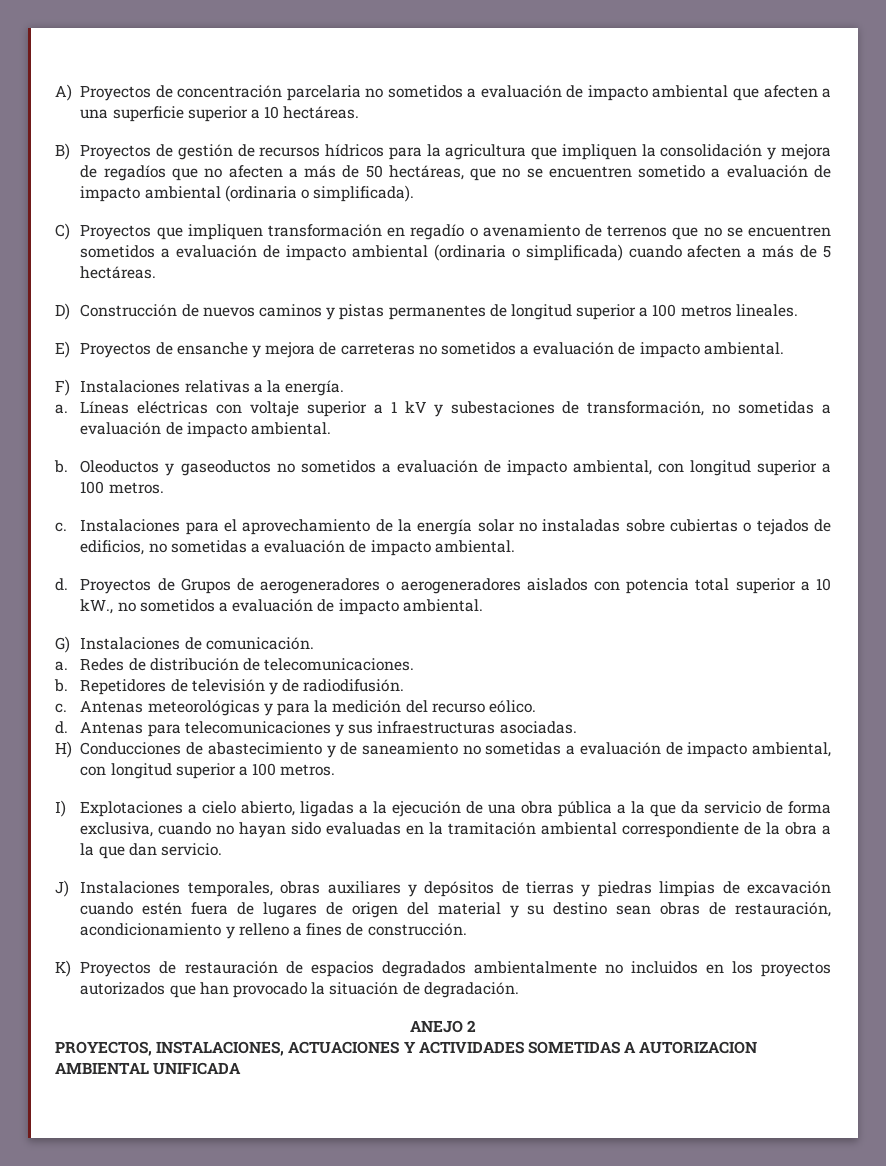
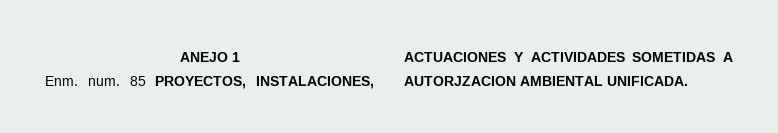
- A) Proyectos de concentración parcelaria no sometidos a evaluación de impacto ambiental que afecten a una superficie superior a 10 hectáreas.
- B) Proyectos de gestión de recursos hídricos para la agricultura que impliquen la consolidación y mejora de regadíos que no afecten a más de 50 hectáreas, que no se encuentren sometido a evaluación de impacto ambiental (ordinaria o simplificada).
- C) Proyectos que impliquen transformación en regadío o avenamiento de terrenos que no se encuentren sometidos a evaluación de impacto ambiental (ordinaria o simplificada) cuando afecten a más de 5 hectáreas.
- D) Construcción de nuevos caminos y pistas permanentes de longitud superior a 100 metros lineales.
- E) Proyectos de ensanche y mejora de carreteras no sometidos a evaluación de impacto ambiental.
- F) Instalaciones relativas a la energía.
- a. Líneas eléctricas con voltaje superior a 1 kV y subestaciones de transformación, no sometidas a evaluación de impacto ambiental.
- b. Oleoductos y gaseoductos no sometidos a evaluación de impacto ambiental, con longitud superior a 100 metros.
- c. Instalaciones para el aprovechamiento de la energía solar no instaladas sobre cubiertas o tejados de edificios, no sometidas a evaluación de impacto ambiental.
- d. Proyectos de Grupos de aerogeneradores o aerogeneradores aislados con potencia total superior a 10 kW., no sometidos a evaluación de impacto ambiental.
- G) Instalaciones de comunicación.
- a. Redes de distribución de telecomunicaciones.
- b. Repetidores de televisión y de radiodifusión.
- c. Antenas meteorológicas y para la medición del recurso eólico.
- d. Antenas para telecomunicaciones y sus infraestructuras asociadas.
- H) Conducciones de abastecimiento y de saneamiento no sometidas a evaluación de impacto ambiental, con longitud superior a 100 metros.
- I) Explotaciones a cielo abierto, ligadas a la ejecución de una obra pública a la que da servicio de forma exclusiva, cuando no hayan sido evaluadas en la tramitación ambiental correspondiente de la obra a la que dan servicio.
- J) Instalaciones temporales, obras auxiliares y depósitos de tierras y piedras limpias de excavación cuando estén fuera de lugares de origen del material y su destino sean obras de restauración, acondicionamiento y relleno a fines de construcción.
- K) Proyectos de restauración de espacios degradados ambientalmente no incluidos en los proyectos autorizados que han provocado la situación de degradación.
- ANEJO 2
- PROYECTOS, INSTALACIONES, ACTUACIONES Y ACTIVIDADES SOMETIDAS A AUTORIZACION AMBIENTAL UNIFICADA
+ ANEJO 1
+ Enm. num. 85 PROYECTOS, INSTALACIONES, ACTUACIONES Y ACTIVIDADES SOMETIDAS A AUTORJZACION AMBIENTAL UNIFICADA.

